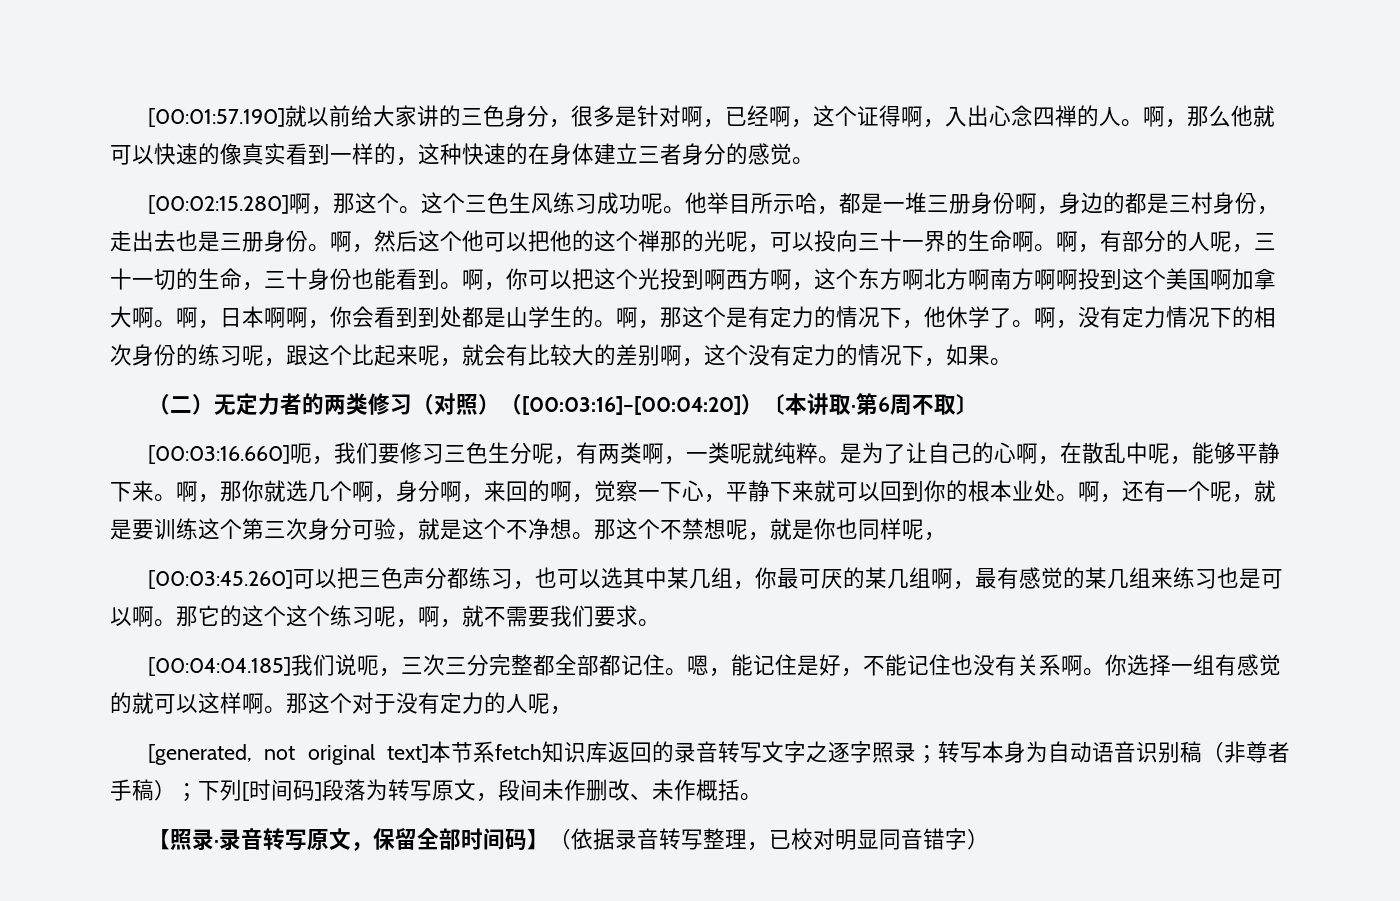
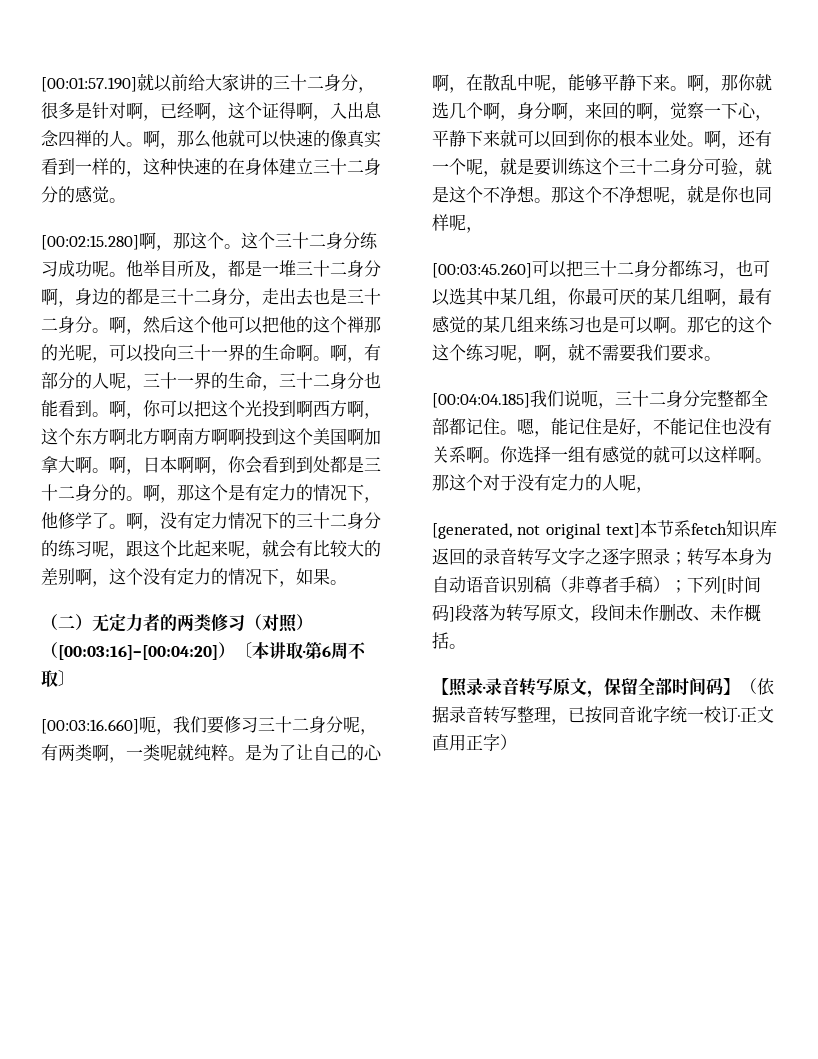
- [00:01:57.190]就以前给大家讲的三色身分，很多是针对啊，已经啊，这个证得啊，入出心念四禅的人。
+ [00:01:57.190]就以前给大家讲的三十二身分，很多是针对啊，已经啊，这个证得啊，入出息念四禅的人。
- 啊，那么他就可以快速的像真实看到一样的，这种快速的在身体建立三者身分的感觉。
+ 啊，那么他就可以快速的像真实看到一样的，这种快速的在身体建立三十二身分的感觉。
- 这个三色生风练习成功呢。
+ 这个三十二身分练习成功呢。
- 他举目所示哈，都是一堆三册身份啊，身边的都是三村身份，走出去也是三册身份。
+ 他举目所及，都是一堆三十二身分啊，身边的都是三十二身分，走出去也是三十二身分。
- 啊，有部分的人呢，三十一切的生命，三十身份也能看到。
+ 啊，有部分的人呢，三十一界的生命，三十二身分也能看到。
- 啊，日本啊啊，你会看到到处都是山学生的。
+ 啊，日本啊啊，你会看到到处都是三十二身分的。
- 啊，那这个是有定力的情况下，他休学了。
+ 啊，那这个是有定力的情况下，他修学了。
- 啊，没有定力情况下的相次身份的练习呢，跟这个比起来呢，就会有比较大的差别啊，这个没有定力的情况下，如果。
+ 啊，没有定力情况下的三十二身分的练习呢，跟这个比起来呢，就会有比较大的差别啊，这个没有定力的情况下，如果。
- [00:03:16.660]呃，我们要修习三色生分呢，有两类啊，一类呢就纯粹。
+ [00:03:16.660]呃，我们要修习三十二身分呢，有两类啊，一类呢就纯粹。
- 啊，还有一个呢，就是要训练这个第三次身分可验，就是这个不净想。
+ 啊，还有一个呢，就是要训练这个三十二身分可验，就是这个不净想。
- 那这个不禁想呢，就是你也同样呢，
+ 那这个不净想呢，就是你也同样呢，
- [00:03:45.260]可以把三色声分都练习，也可以选其中某几组，你最可厌的某几组啊，最有感觉的某几组来练习也是可以啊。
+ [00:03:45.260]可以把三十二身分都练习，也可以选其中某几组，你最可厌的某几组啊，最有感觉的某几组来练习也是可以啊。
- [00:04:04.185]我们说呃，三次三分完整都全部都记住。
+ [00:04:04.185]我们说呃，三十二身分完整都全部都记住。
- 【照录·录音转写原文，保留全部时间码】（依据录音转写整理，已校对明显同音错字）
+ 【照录·录音转写原文，保留全部时间码】（依据录音转写整理，已按同音讹字统一校订·正文直用正字）

